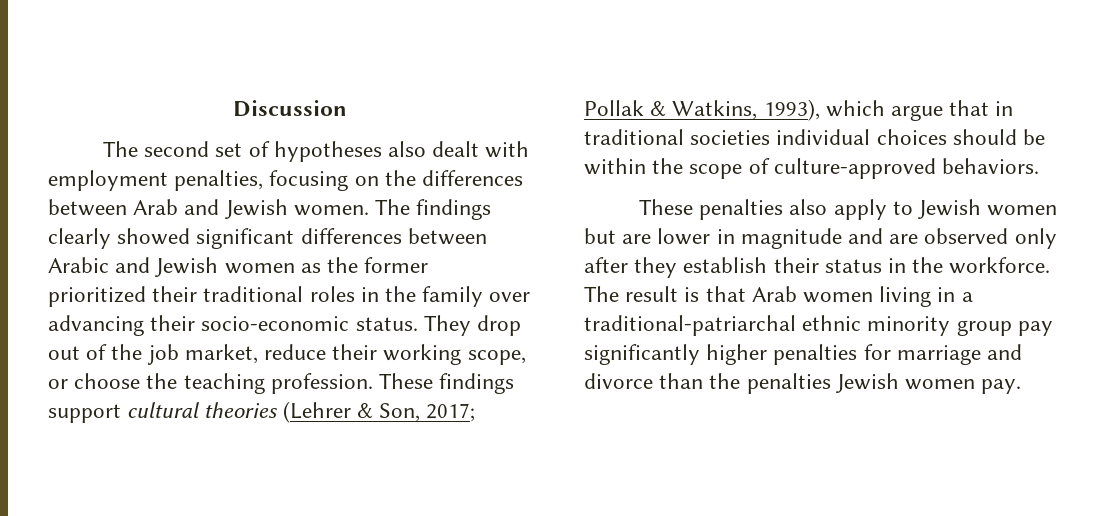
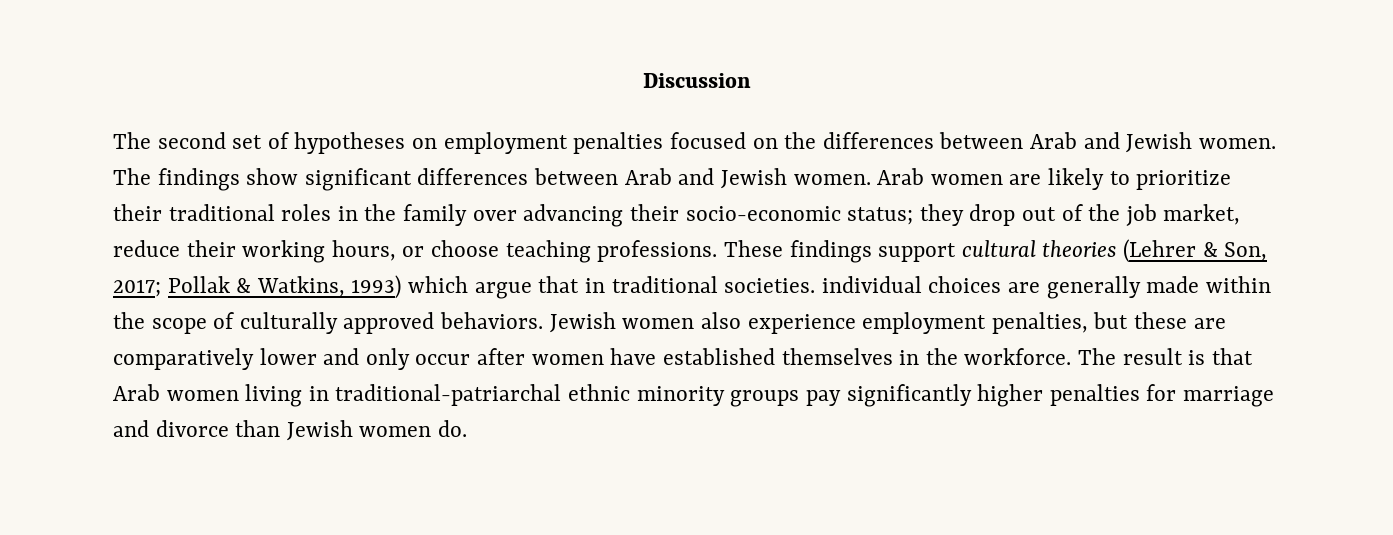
- The second set of hypotheses also dealt with employment penalties, focusing on the differences between Arab and Jewish women.
+ The second set of hypotheses on employment penalties focused on the differences between Arab and Jewish women.
- The findings clearly showed significant differences between Arabic and Jewish women as the former prioritized their traditional roles in the family over advancing their socio-economic status. They drop out of the job market, reduce their working scope, or choose the teaching profession.
+ The findings show significant differences between Arab and Jewish women. Arab women are likely to prioritize their traditional roles in the family over advancing their socio-economic status; they drop out of the job market, reduce their working hours, or choose teaching professions.
- These findings support cultural theories (Lehrer & Son, 2017; Pollak & Watkins, 1993), which argue that in traditional societies individual choices should be within the scope of culture-approved behaviors.
- These penalties also apply to Jewish women but are lower in magnitude and are observed only after they establish their status in the workforce.
+ These findings support cultural theories (Lehrer & Son, 2017; Pollak & Watkins, 1993) which argue that in traditional societies. individual choices are generally made within the scope of culturally approved behaviors. Jewish women also experience employment penalties, but these are comparatively lower and only occur after women have established themselves in the workforce.
- The result is that Arab women living in a traditional-patriarchal ethnic minority group pay significantly higher penalties for marriage and divorce than the penalties Jewish women pay.
+ The result is that Arab women living in traditional-patriarchal ethnic minority groups pay significantly higher penalties for marriage and divorce than Jewish women do.

